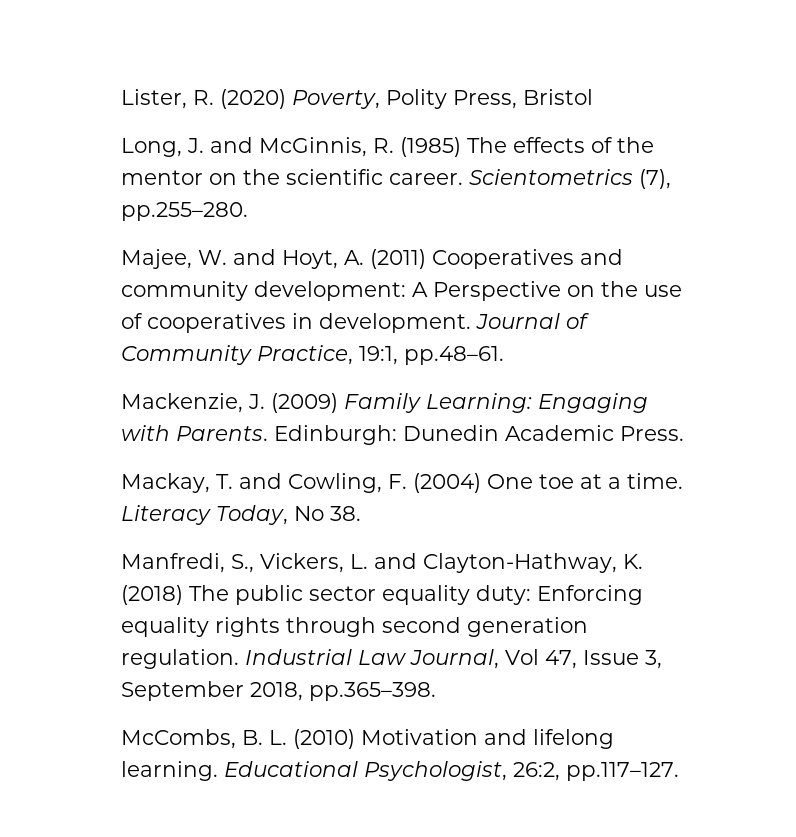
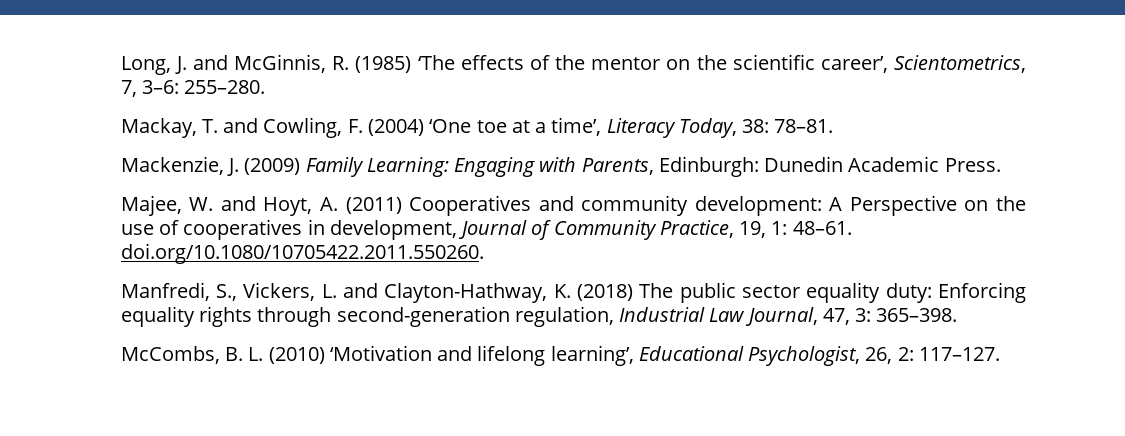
- Lister, R. (2020) Poverty, Polity Press, Bristol
- Long, J. and McGinnis, R. (1985) The effects of the mentor on the scientific career. Scientometrics (7), pp.255–280.
+ Long, J. and McGinnis, R. (1985) ‘The effects of the mentor on the scientific career’, Scientometrics, 7, 3–6: 255–280.
+ Mackay, T. and Cowling, F. (2004) ‘One toe at a time’, Literacy Today, 38: 78–81.
+ Mackenzie, J. (2009) Family Learning: Engaging with Parents, Edinburgh: Dunedin Academic Press.
- Majee, W. and Hoyt, A. (2011) Cooperatives and community development: A Perspective on the use of cooperatives in development. Journal of Community Practice, 19:1, pp.48–61.
- Mackenzie, J. (2009) Family Learning: Engaging with Parents. Edinburgh: Dunedin Academic Press.
- Mackay, T. and Cowling, F. (2004) One toe at a time. Literacy Today, No 38.
+ Majee, W. and Hoyt, A. (2011) Cooperatives and community development: A Perspective on the use of cooperatives in development, Journal of Community Practice, 19, 1: 48–61. doi.org/10.1080/10705422.2011.550260.
- Manfredi, S., Vickers, L. and Clayton-Hathway, K. (2018) The public sector equality duty: Enforcing equality rights through second generation regulation. Industrial Law Journal, Vol 47, Issue 3, September 2018, pp.365–398.
+ Manfredi, S., Vickers, L. and Clayton-Hathway, K. (2018) The public sector equality duty: Enforcing equality rights through second-generation regulation, Industrial Law Journal, 47, 3: 365–398.
- McCombs, B. L. (2010) Motivation and lifelong learning. Educational Psychologist, 26:2, pp.117–127.
+ McCombs, B. L. (2010) ‘Motivation and lifelong learning’, Educational Psychologist, 26, 2: 117–127.

